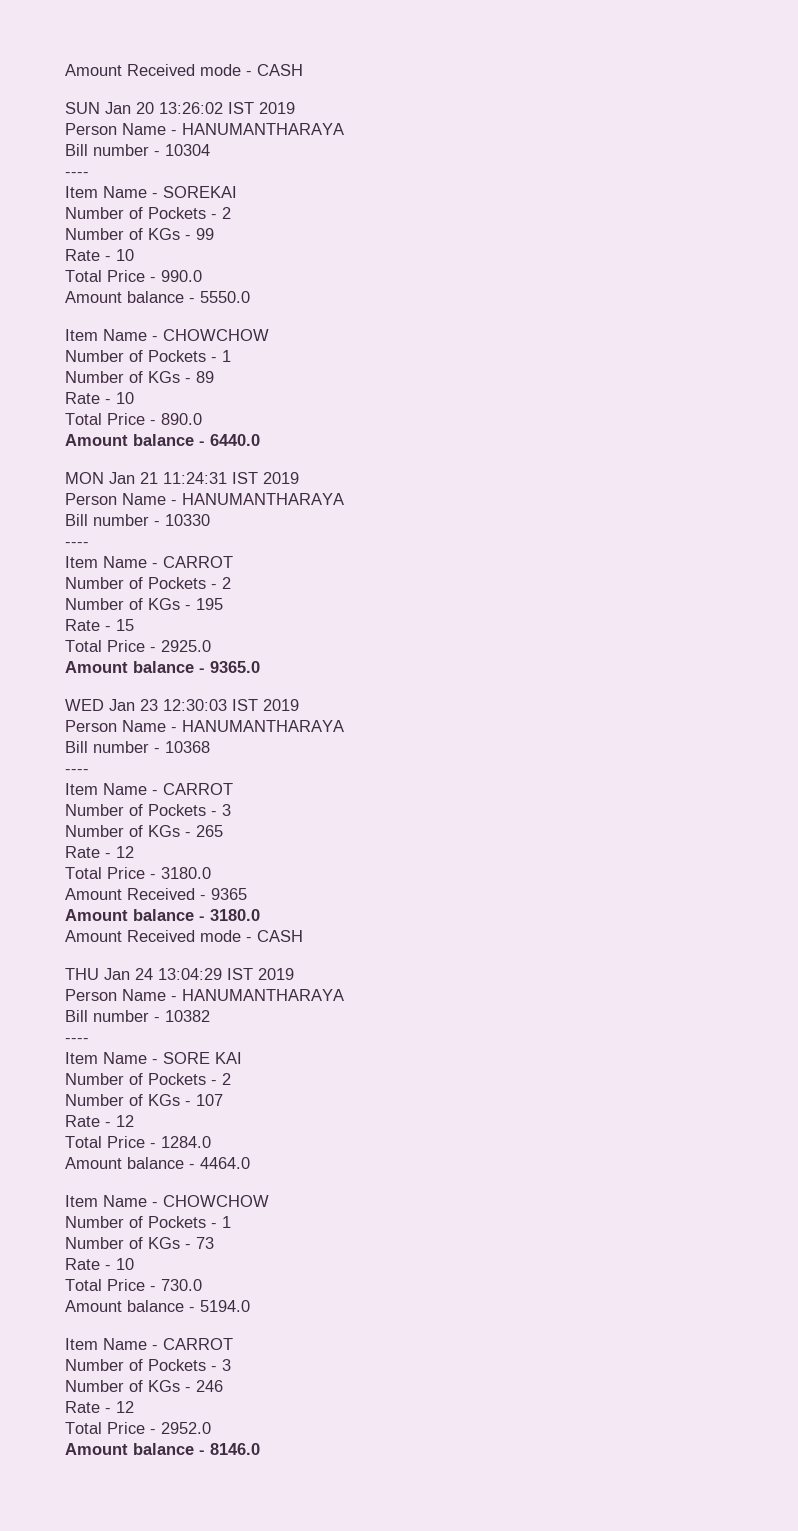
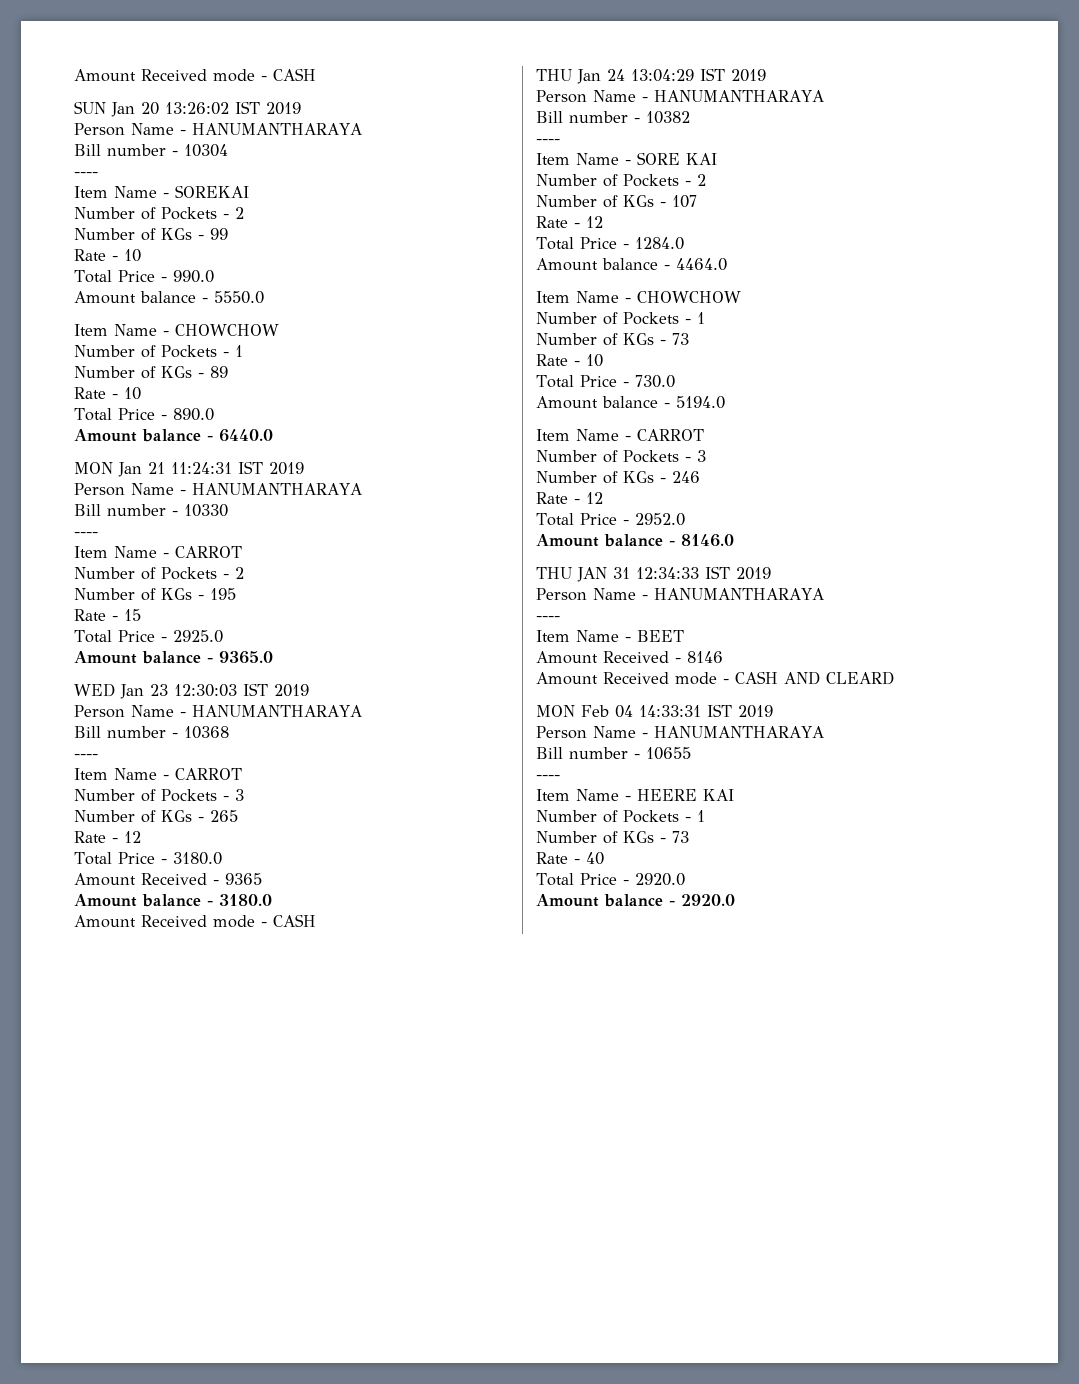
+ THU JAN 31 12:34:33 IST 2019
+ Person Name - HANUMANTHARAYA
+ ----
+ Item Name - BEET
+ Amount Received - 8146
+ Amount Received mode - CASH AND CLEARD
+ MON Feb 04 14:33:31 IST 2019
+ Person Name - HANUMANTHARAYA
+ Bill number - 10655
+ ----
+ Item Name - HEERE KAI
+ Number of Pockets - 1
+ Number of KGs - 73
+ Rate - 40
+ Total Price - 2920.0
+ Amount balance - 2920.0

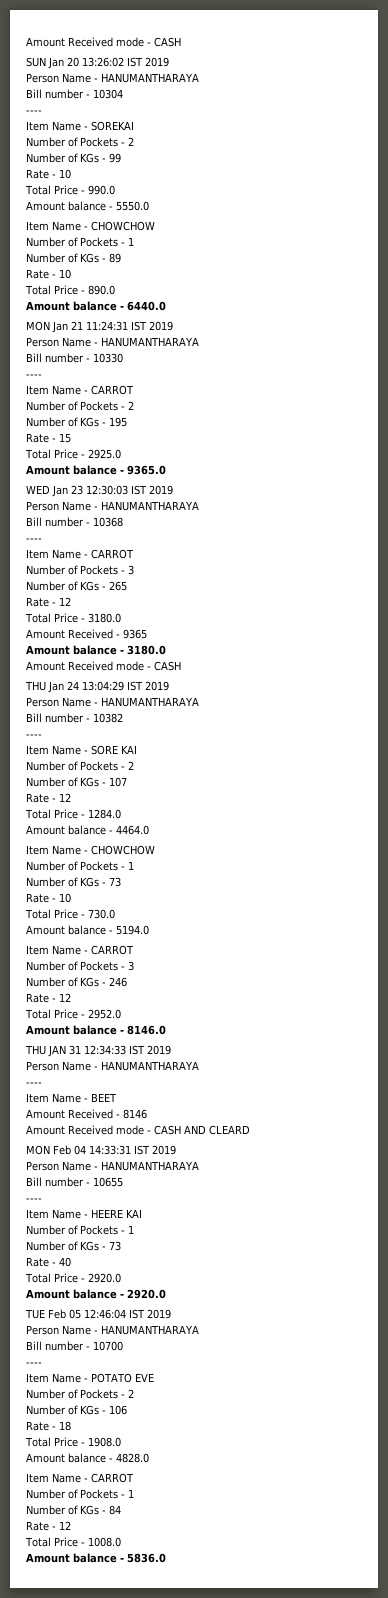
+ TUE Feb 05 12:46:04 IST 2019
+ Person Name - HANUMANTHARAYA
+ Bill number - 10700
+ ----
+ Item Name - POTATO EVE
+ Number of Pockets - 2
+ Number of KGs - 106
+ Rate - 18
+ Total Price - 1908.0
+ Amount balance - 4828.0
+ Item Name - CARROT
+ Number of Pockets - 1
+ Number of KGs - 84
+ Rate - 12
+ Total Price - 1008.0
+ Amount balance - 5836.0

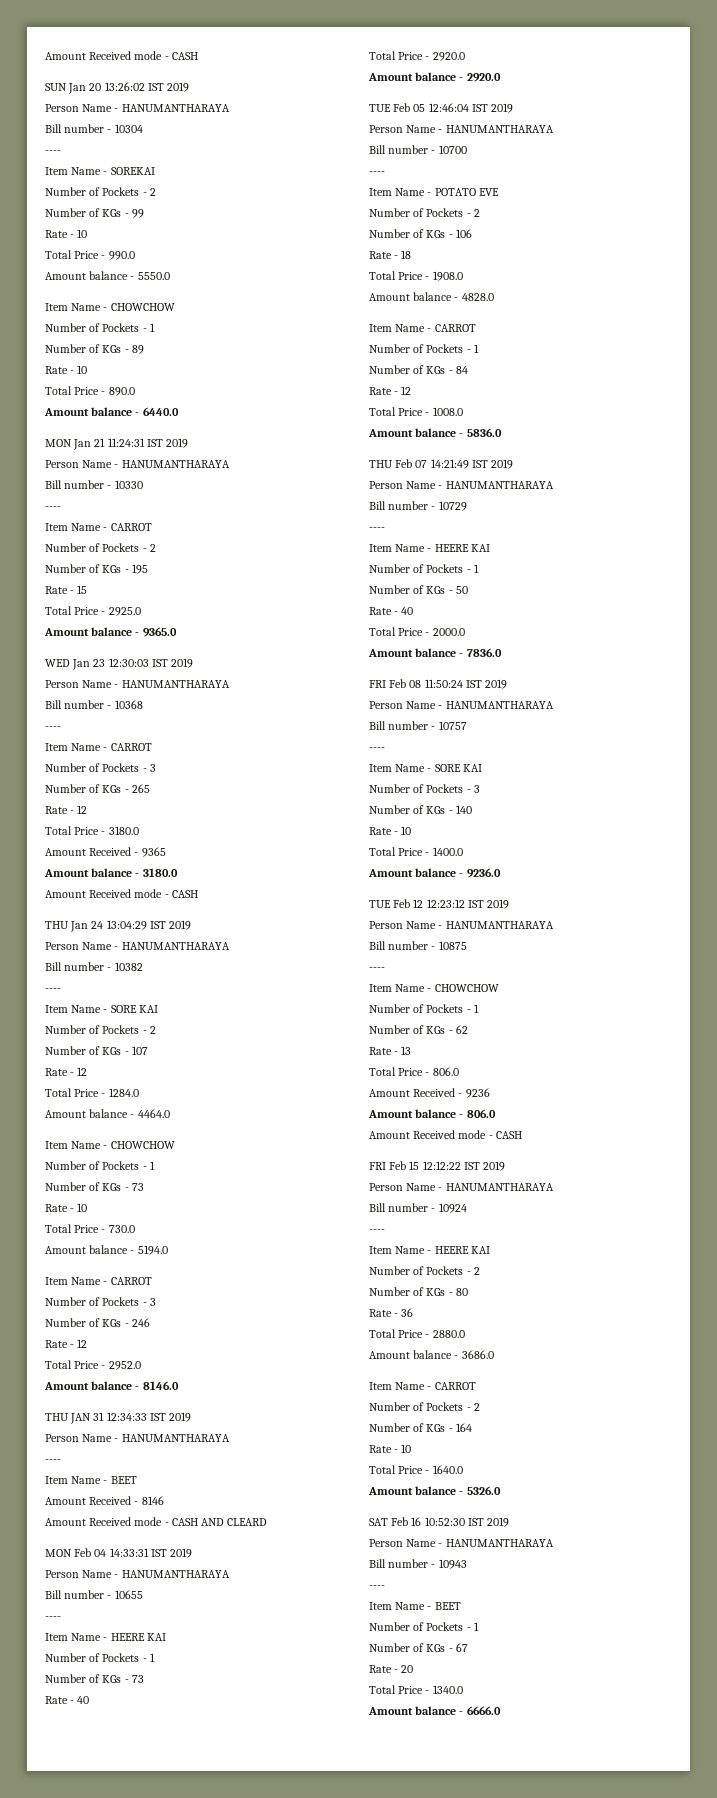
+ THU Feb 07 14:21:49 IST 2019
+ Person Name - HANUMANTHARAYA
+ Bill number - 10729
+ ----
+ Item Name - HEERE KAI
+ Number of Pockets - 1
+ Number of KGs - 50
+ Rate - 40
+ Total Price - 2000.0
+ Amount balance - 7836.0
+ FRI Feb 08 11:50:24 IST 2019
+ Person Name - HANUMANTHARAYA
+ Bill number - 10757
+ ----
+ Item Name - SORE KAI
+ Number of Pockets - 3
+ Number of KGs - 140
+ Rate - 10
+ Total Price - 1400.0
+ Amount balance - 9236.0
+ TUE Feb 12 12:23:12 IST 2019
+ Person Name - HANUMANTHARAYA
+ Bill number - 10875
+ ----
+ Item Name - CHOWCHOW
+ Number of Pockets - 1
+ Number of KGs - 62
+ Rate - 13
+ Total Price - 806.0
+ Amount Received - 9236
+ Amount balance - 806.0
+ Amount Received mode - CASH
+ FRI Feb 15 12:12:22 IST 2019
+ Person Name - HANUMANTHARAYA
+ Bill number - 10924
+ ----
+ Item Name - HEERE KAI
+ Number of Pockets - 2
+ Number of KGs - 80
+ Rate - 36
+ Total Price - 2880.0
+ Amount balance - 3686.0
+ Item Name - CARROT
+ Number of Pockets - 2
+ Number of KGs - 164
+ Rate - 10
+ Total Price - 1640.0
+ Amount balance - 5326.0
+ SAT Feb 16 10:52:30 IST 2019
+ Person Name - HANUMANTHARAYA
+ Bill number - 10943
+ ----
+ Item Name - BEET
+ Number of Pockets - 1
+ Number of KGs - 67
+ Rate - 20
+ Total Price - 1340.0
+ Amount balance - 6666.0

